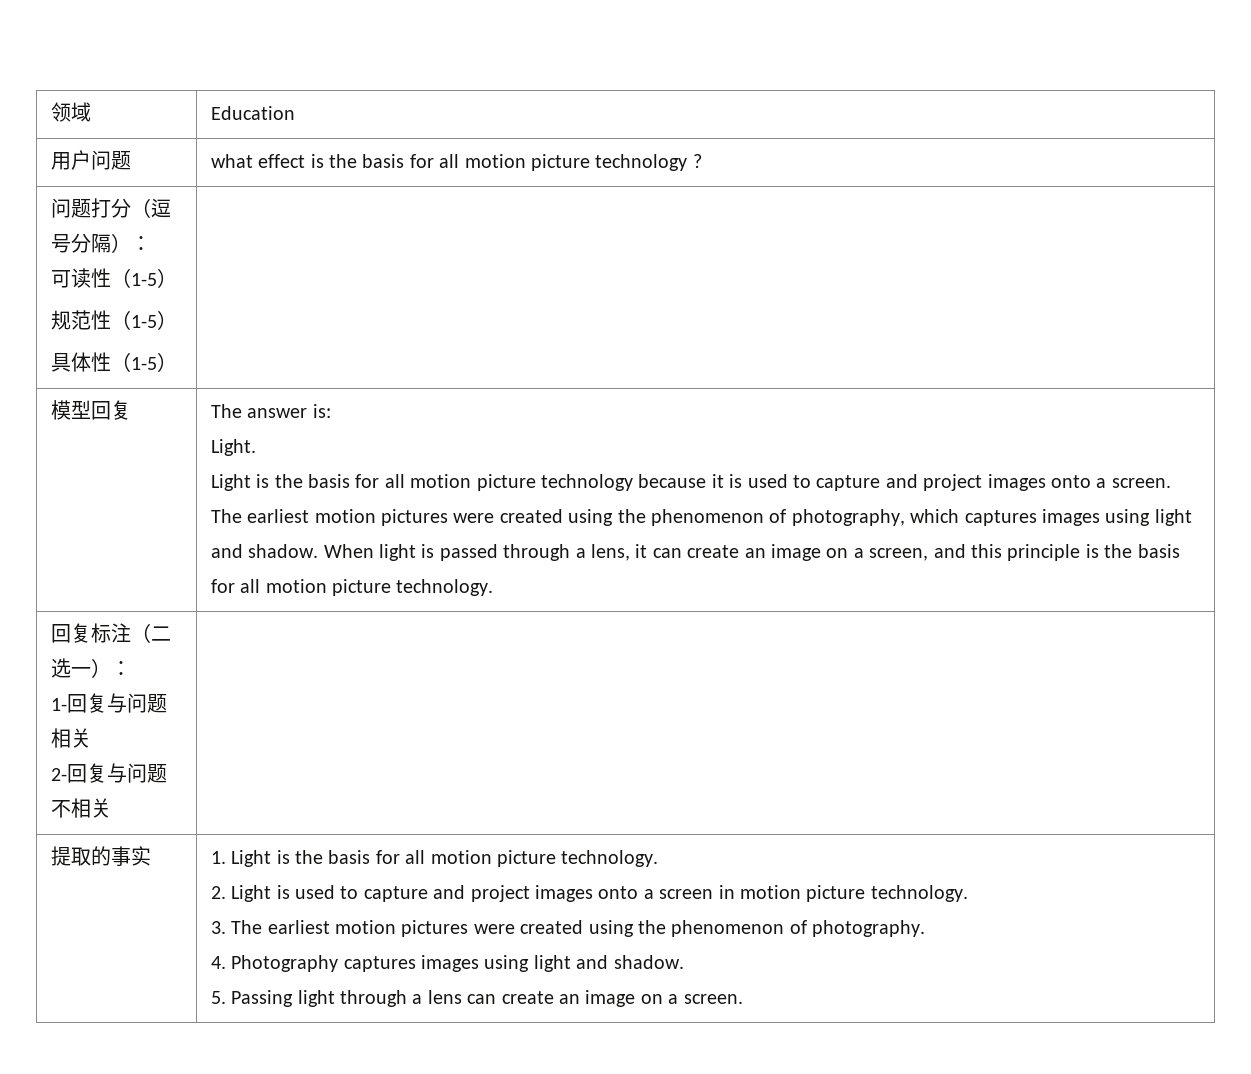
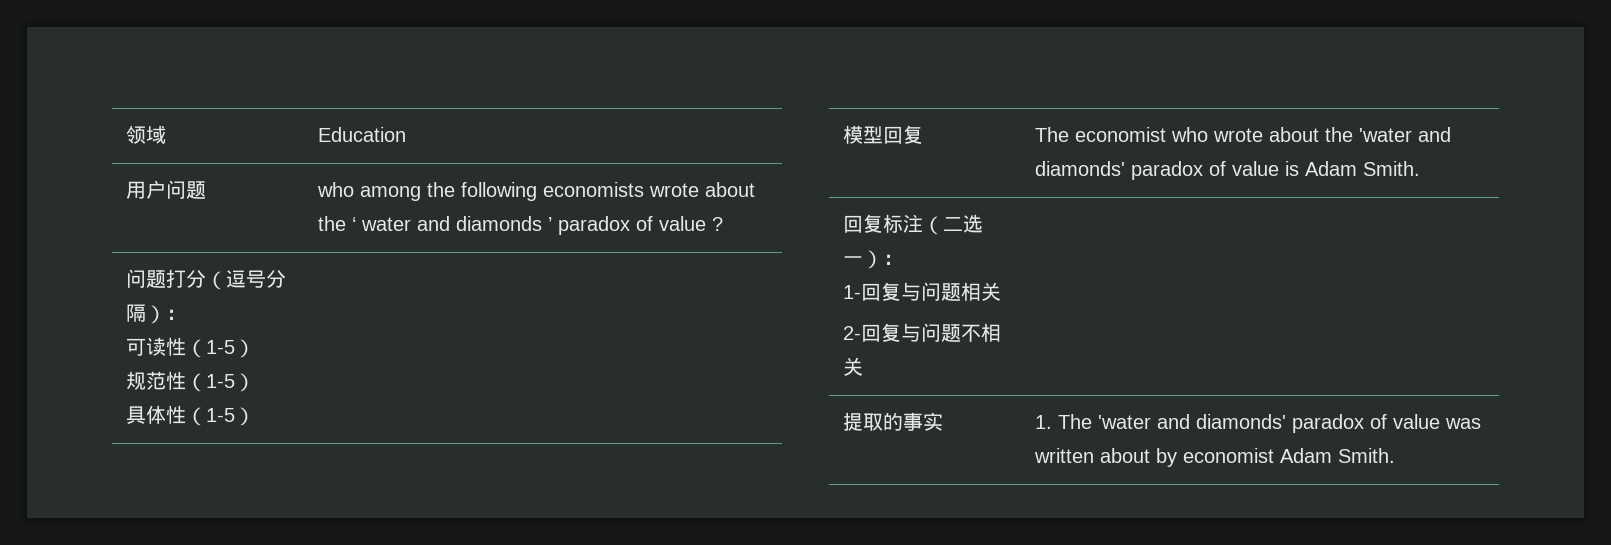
- 用户问题 | what effect is the basis for all motion picture technology ?
+ 用户问题 | who among the following economists wrote about the ‘ water and diamonds ’ paradox of value ?
- The answer is:
- Light.
- Light is the basis for all motion picture technology because it is used to capture and project images onto a screen. The earliest motion pictures were created using the phenomenon of photography, which captures images using light and shadow. When light is passed through a lens, it can create an image on a screen, and this principle is the basis for all motion picture technology.
+ The economist who wrote about the 'water and diamonds' paradox of value is Adam Smith.
- 1. Light is the basis for all motion picture technology.
- 2. Light is used to capture and project images onto a screen in motion picture technology.
- 3. The earliest motion pictures were created using the phenomenon of photography.
- 4. Photography captures images using light and shadow.
- 5. Passing light through a lens can create an image on a screen.
+ 1. The 'water and diamonds' paradox of value was written about by economist Adam Smith.

